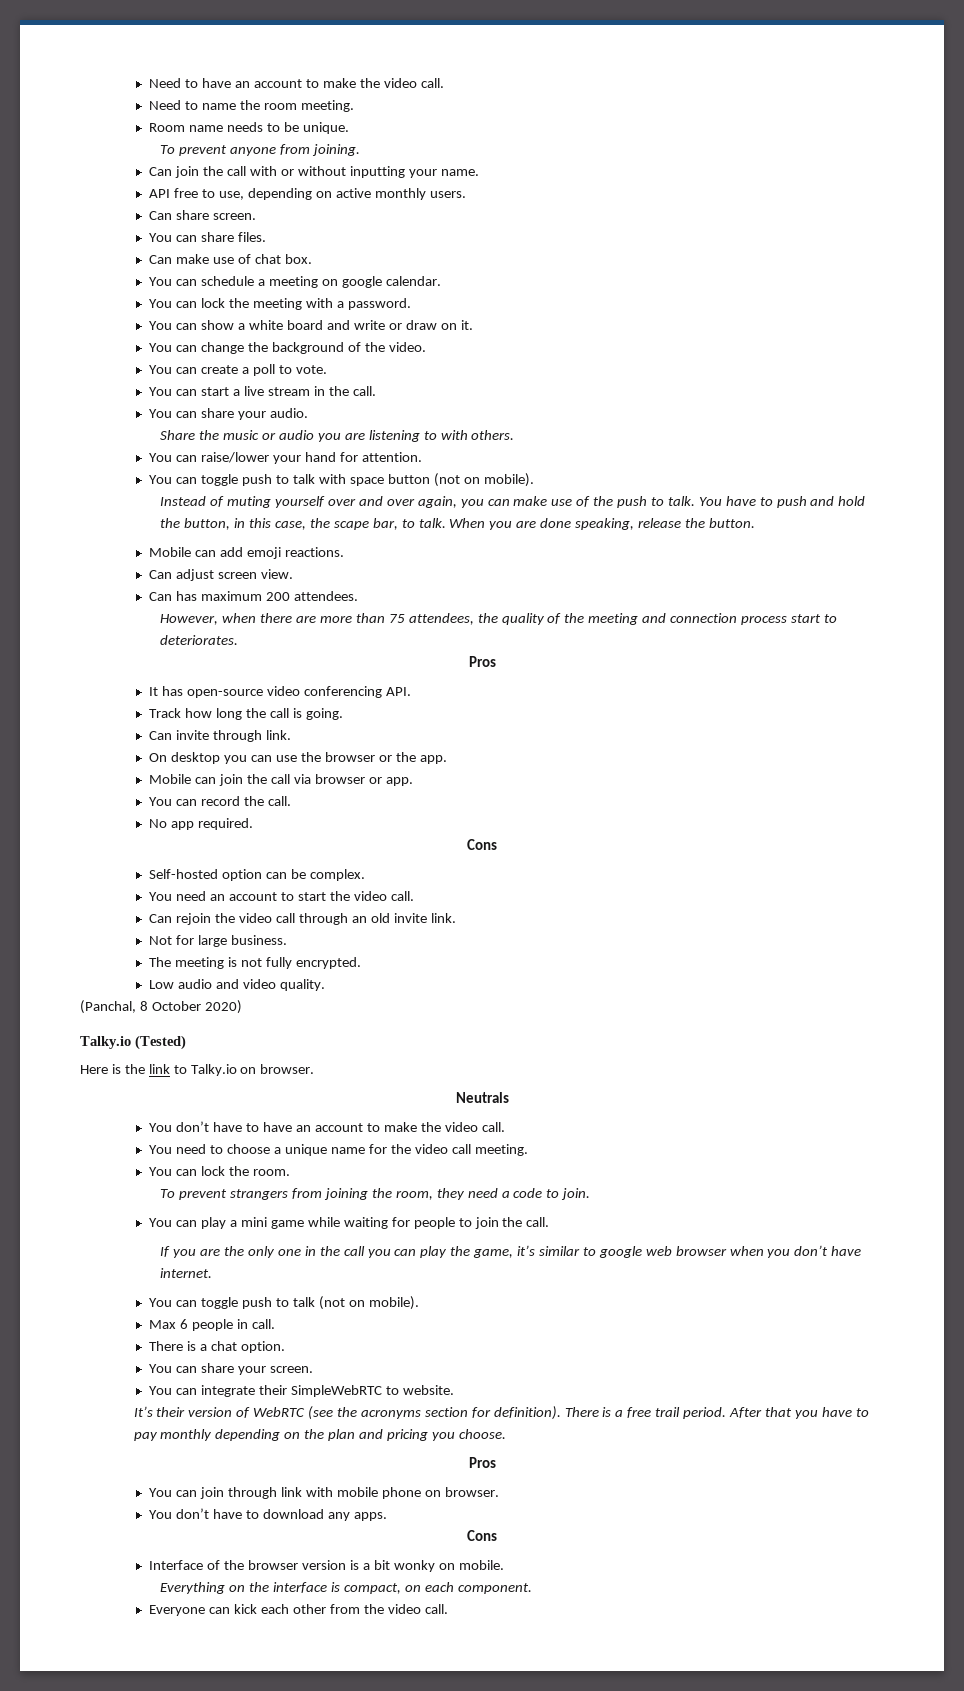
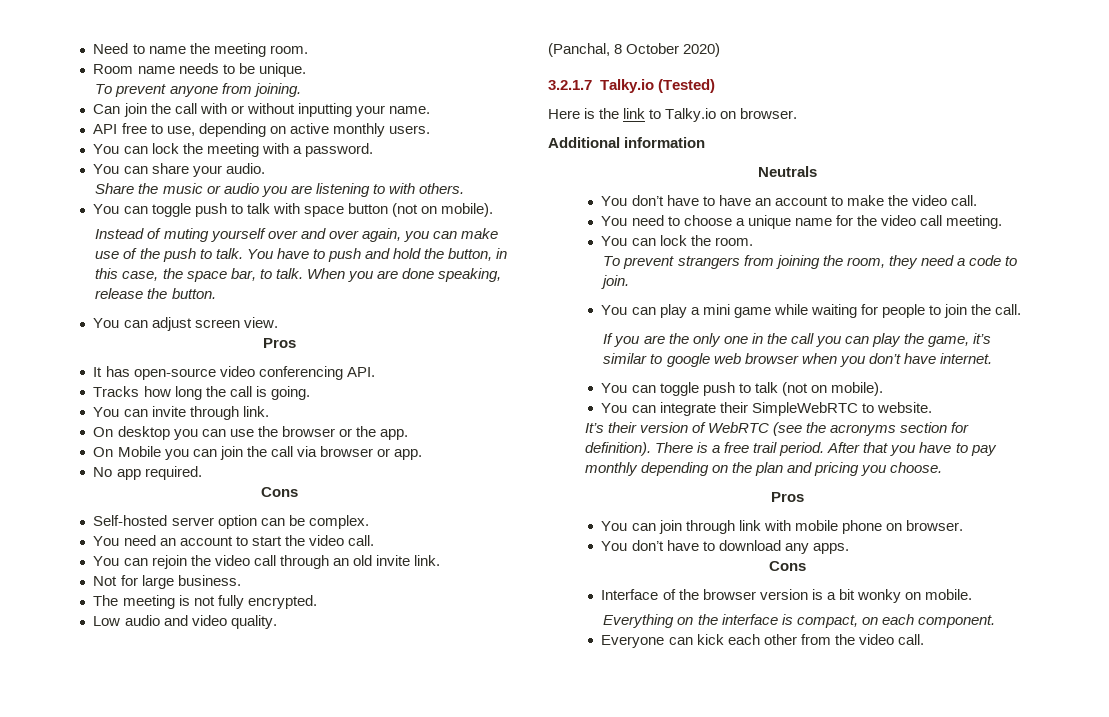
- Need to have an account to make the video call.
- Need to name the room meeting.
+ Need to name the meeting room.
- Can share screen.
- You can share files.
- Can make use of chat box.
- You can schedule a meeting on google calendar.
- You can show a white board and write or draw on it.
- You can change the background of the video.
- You can create a poll to vote.
- You can start a live stream in the call.
- You can raise/lower your hand for attention.
- You have to push and hold the button, in this case, the scape bar, to talk.
+ You have to push and hold the button, in this case, the space bar, to talk.
- Mobile can add emoji reactions.
- Can adjust screen view.
- Can has maximum 200 attendees.
- However, when there are more than 75 attendees, the quality of the meeting and connection process start to deteriorates.
+ You can adjust screen view.
- Track how long the call is going.
+ Tracks how long the call is going.
- Can invite through link.
+ You can invite through link.
- Mobile can join the call via browser or app.
+ On Mobile you can join the call via browser or app.
- You can record the call.
- Self-hosted option can be complex.
+ Self-hosted server option can be complex.
- Can rejoin the video call through an old invite link.
+ You can rejoin the video call through an old invite link.
- Talky.io (Tested)
+ 3.2.1.7 Talky.io (Tested)
+ Additional information
- Max 6 people in call.
- There is a chat option.
- You can share your screen.

